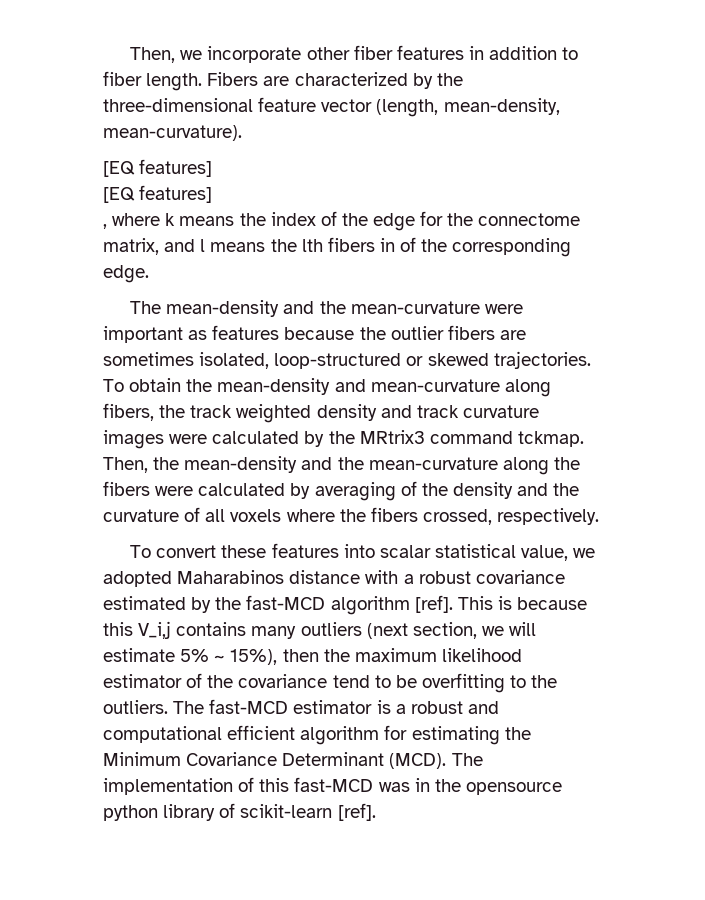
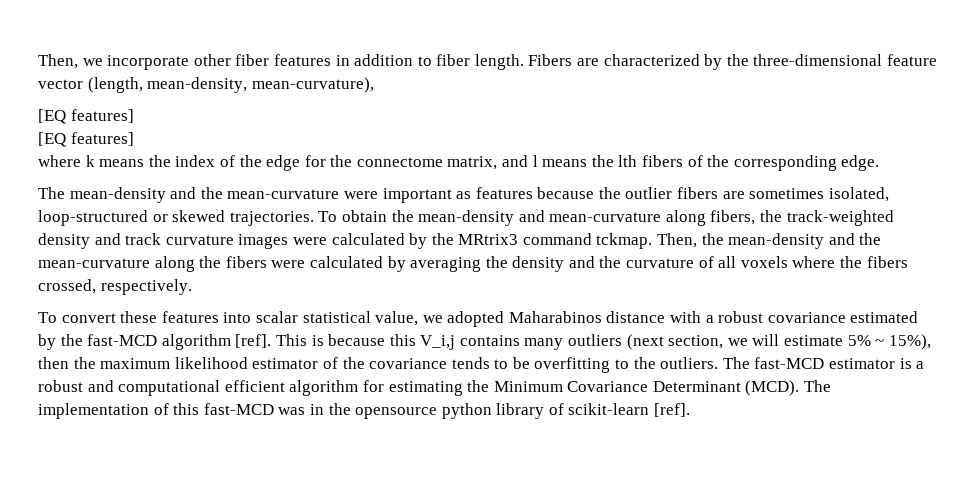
- Fibers are characterized by the three-dimensional feature vector (length, mean-density, mean-curvature).
+ Fibers are characterized by the three-dimensional feature vector (length, mean-density, mean-curvature),
- , where k means the index of the edge for the connectome matrix, and l means the lth fibers in of the corresponding edge.
+ where k means the index of the edge for the connectome matrix, and l means the lth fibers of the corresponding edge.
- To obtain the mean-density and mean-curvature along fibers, the track weighted density and track curvature images were calculated by the MRtrix3 command tckmap.
+ To obtain the mean-density and mean-curvature along fibers, the track-weighted density and track curvature images were calculated by the MRtrix3 command tckmap.
- Then, the mean-density and the mean-curvature along the fibers were calculated by averaging of the density and the curvature of all voxels where the fibers crossed, respectively.
+ Then, the mean-density and the mean-curvature along the fibers were calculated by averaging the density and the curvature of all voxels where the fibers crossed, respectively.
- This is because this V_i,j contains many outliers (next section, we will estimate 5% ~ 15%), then the maximum likelihood estimator of the covariance tend to be overfitting to the outliers.
+ This is because this V_i,j contains many outliers (next section, we will estimate 5% ~ 15%), then the maximum likelihood estimator of the covariance tends to be overfitting to the outliers.

